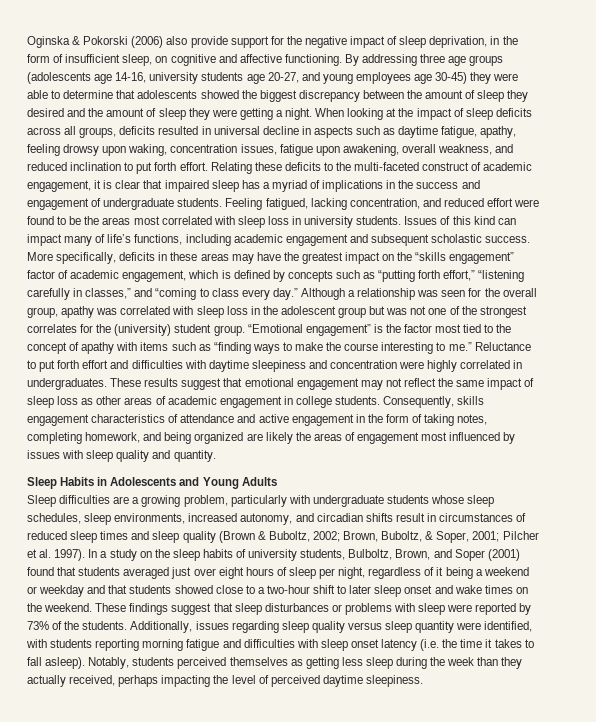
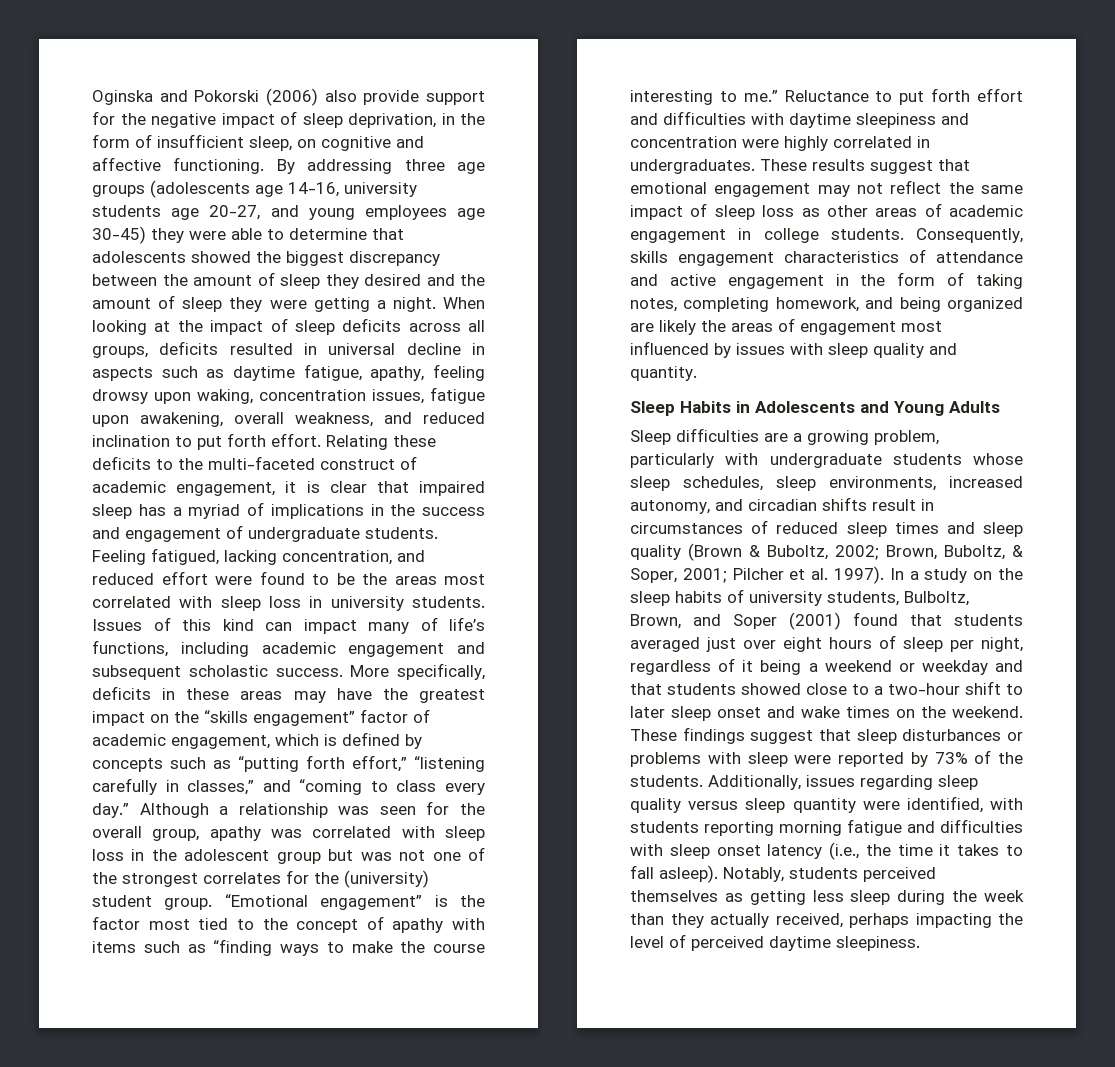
- Oginska & Pokorski (2006) also provide support for the negative impact of sleep deprivation, in the form of insufficient sleep, on cognitive and affective functioning.
+ Oginska and Pokorski (2006) also provide support for the negative impact of sleep deprivation, in the form of insufficient sleep, on cognitive and affective functioning.
- Additionally, issues regarding sleep quality versus sleep quantity were identified, with students reporting morning fatigue and difficulties with sleep onset latency (i.e. the time it takes to fall asleep).
+ Additionally, issues regarding sleep quality versus sleep quantity were identified, with students reporting morning fatigue and difficulties with sleep onset latency (i.e., the time it takes to fall asleep).

